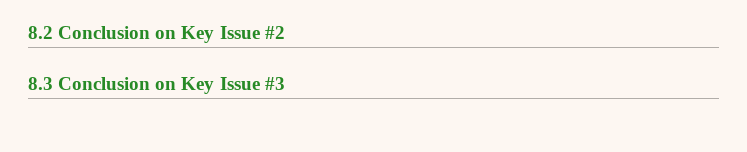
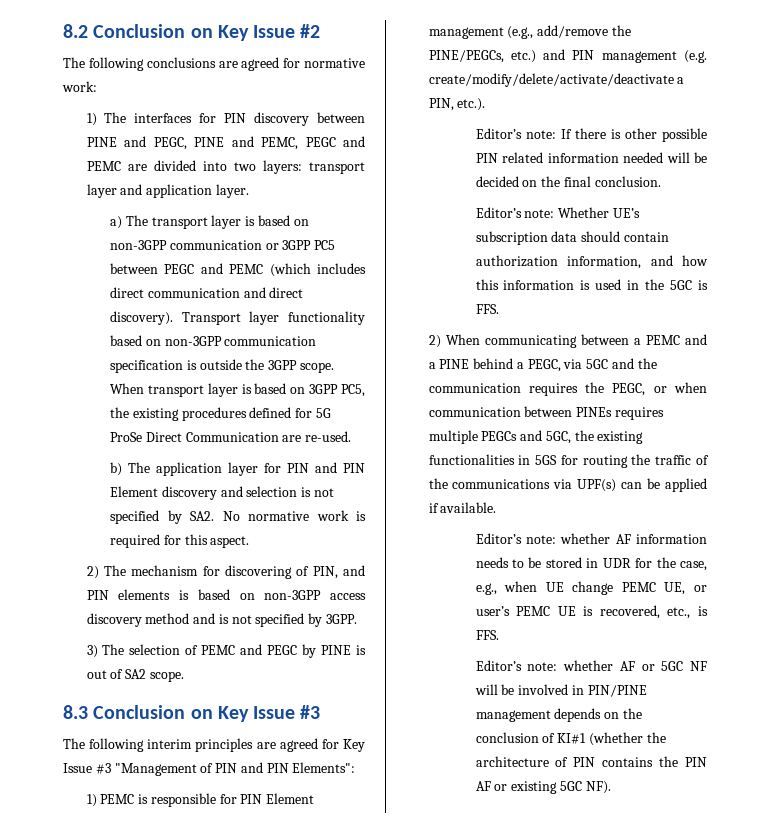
+ The following conclusions are agreed for normative work:
+ 1) The interfaces for PIN discovery between PINE and PEGC, PINE and PEMC, PEGC and PEMC are divided into two layers: transport layer and application layer.
+ a) The transport layer is based on non-3GPP communication or 3GPP PC5 between PEGC and PEMC (which includes direct communication and direct discovery). Transport layer functionality based on non-3GPP communication specification is outside the 3GPP scope. When transport layer is based on 3GPP PC5, the existing procedures defined for 5G ProSe Direct Communication are re-used.
+ b) The application layer for PIN and PIN Element discovery and selection is not specified by SA2. No normative work is required for this aspect.
+ 2) The mechanism for discovering of PIN, and PIN elements is based on non-3GPP access discovery method and is not specified by 3GPP.
+ 3) The selection of PEMC and PEGC by PINE is out of SA2 scope.
+ The following interim principles are agreed for Key Issue #3 "Management of PIN and PIN Elements":
+ 1) PEMC is responsible for PIN Element management (e.g., add/remove the PINE/PEGCs, etc.) and PIN management (e.g. create/modify/delete/activate/deactivate a PIN, etc.).
+ Editor’s note: If there is other possible PIN related information needed will be decided on the final conclusion.
+ Editor’s note: Whether UE’s subscription data should contain authorization information, and how this information is used in the 5GC is FFS.
+ 2) When communicating between a PEMC and a PINE behind a PEGC, via 5GC and the communication requires the PEGC, or when communication between PINEs requires multiple PEGCs and 5GC, the existing functionalities in 5GS for routing the traffic of the communications via UPF(s) can be applied if available.
+ Editor’s note: whether AF information needs to be stored in UDR for the case, e.g., when UE change PEMC UE, or user’s PEMC UE is recovered, etc., is FFS.
+ Editor’s note: whether AF or 5GC NF will be involved in PIN/PINE management depends on the conclusion of KI#1 (whether the architecture of PIN contains the PIN AF or existing 5GC NF).

